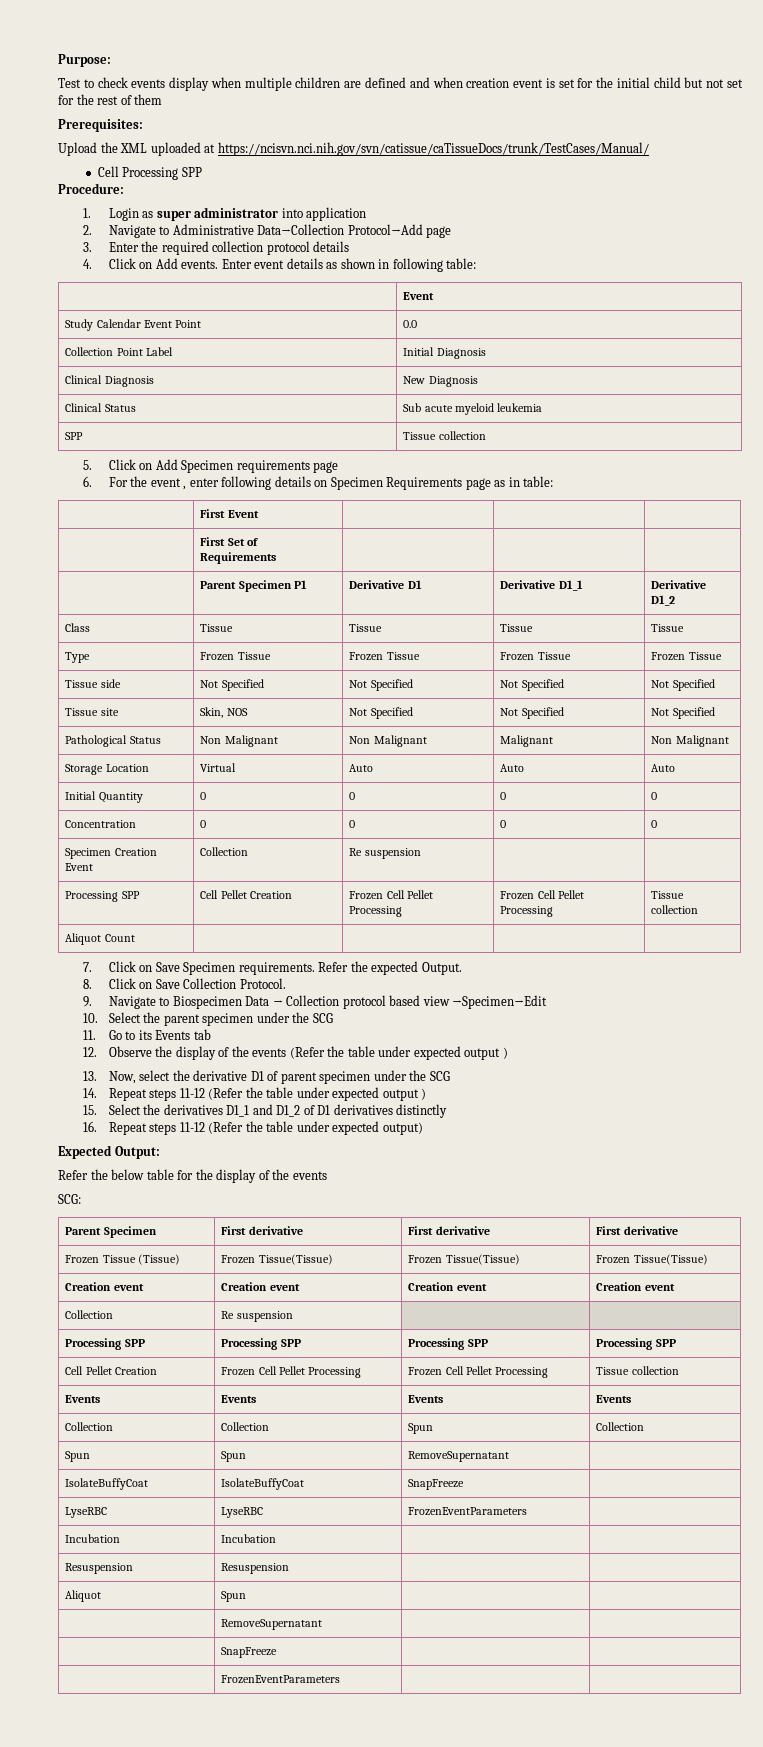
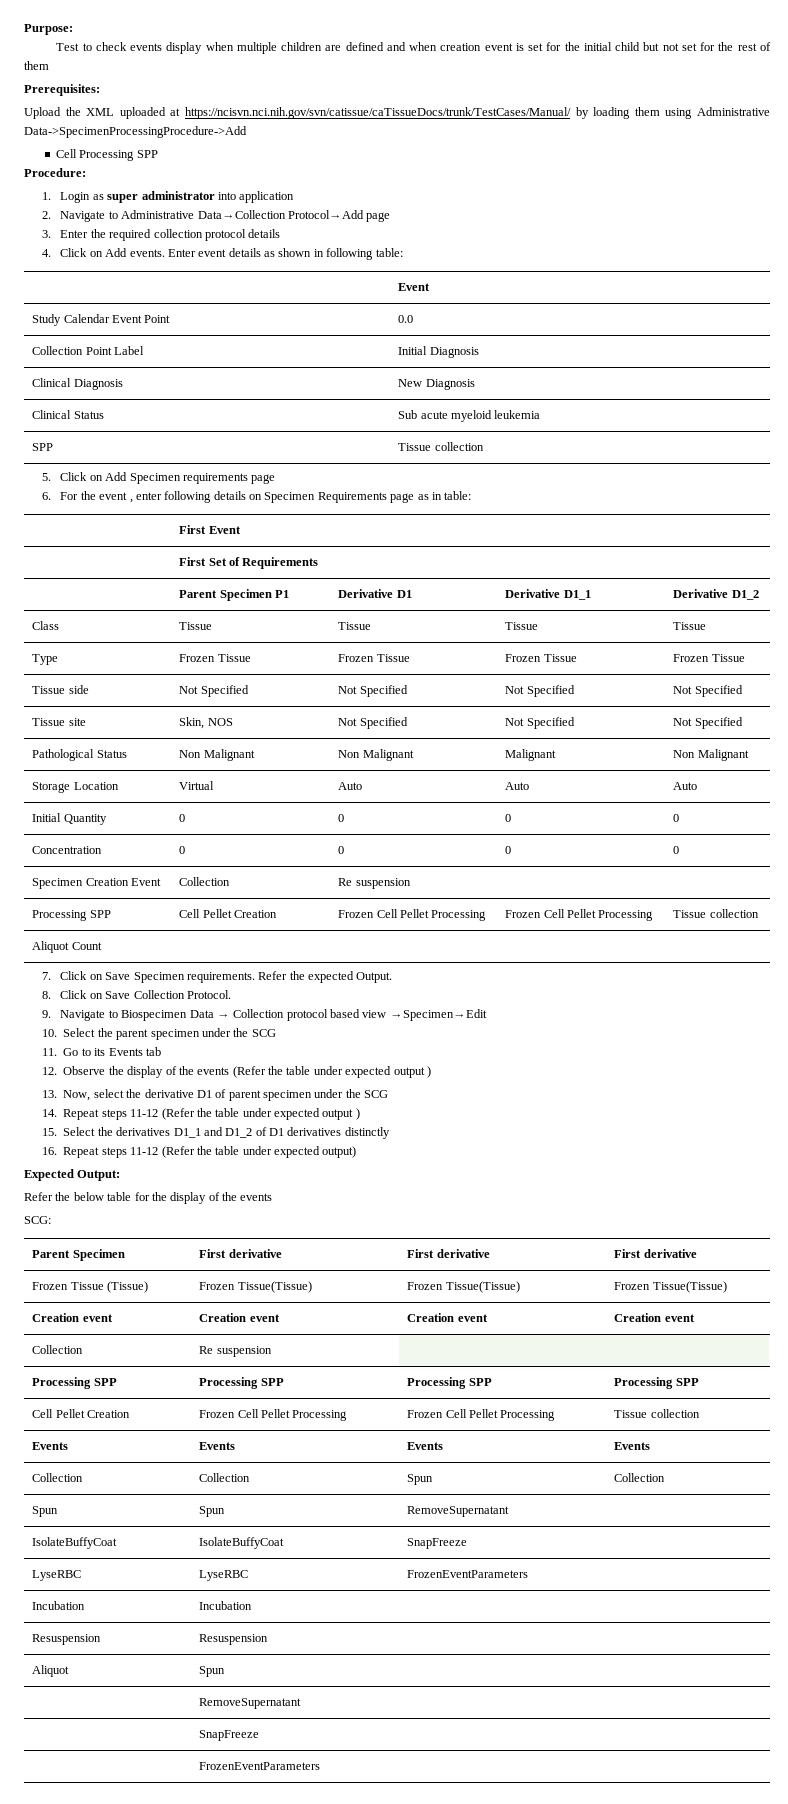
- Upload the XML uploaded at https://ncisvn.nci.nih.gov/svn/catissue/caTissueDocs/trunk/TestCases/Manual/
+ Upload the XML uploaded at https://ncisvn.nci.nih.gov/svn/catissue/caTissueDocs/trunk/TestCases/Manual/ by loading them using Administrative Data->SpecimenProcessingProcedure->Add

